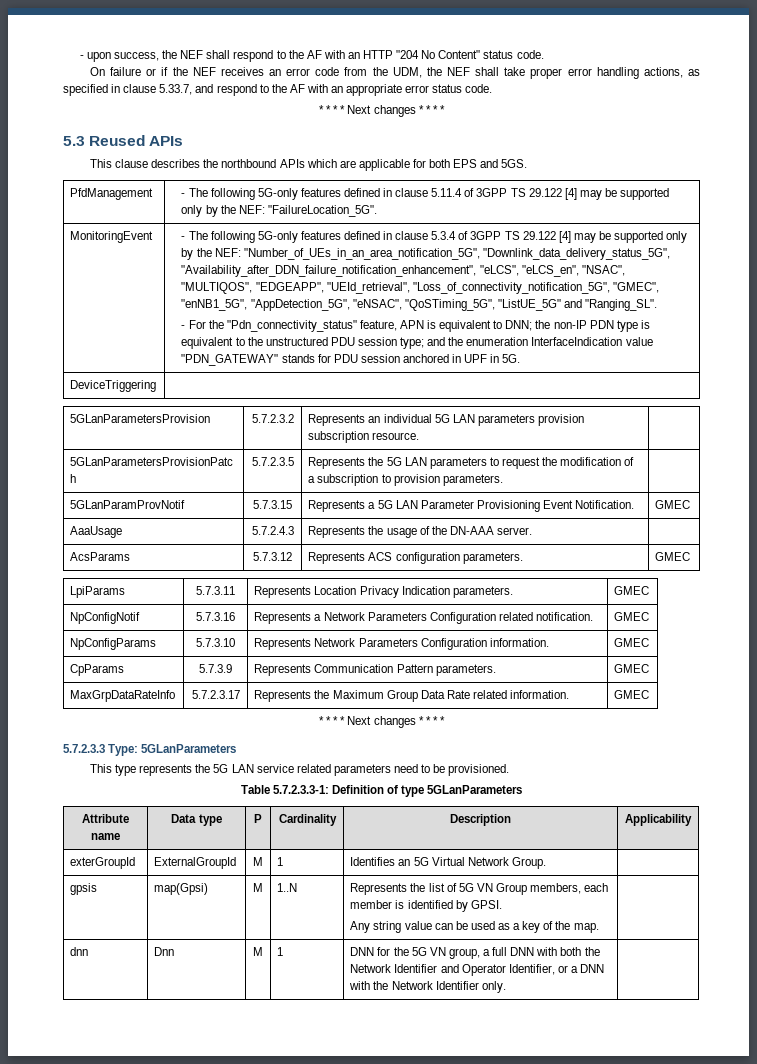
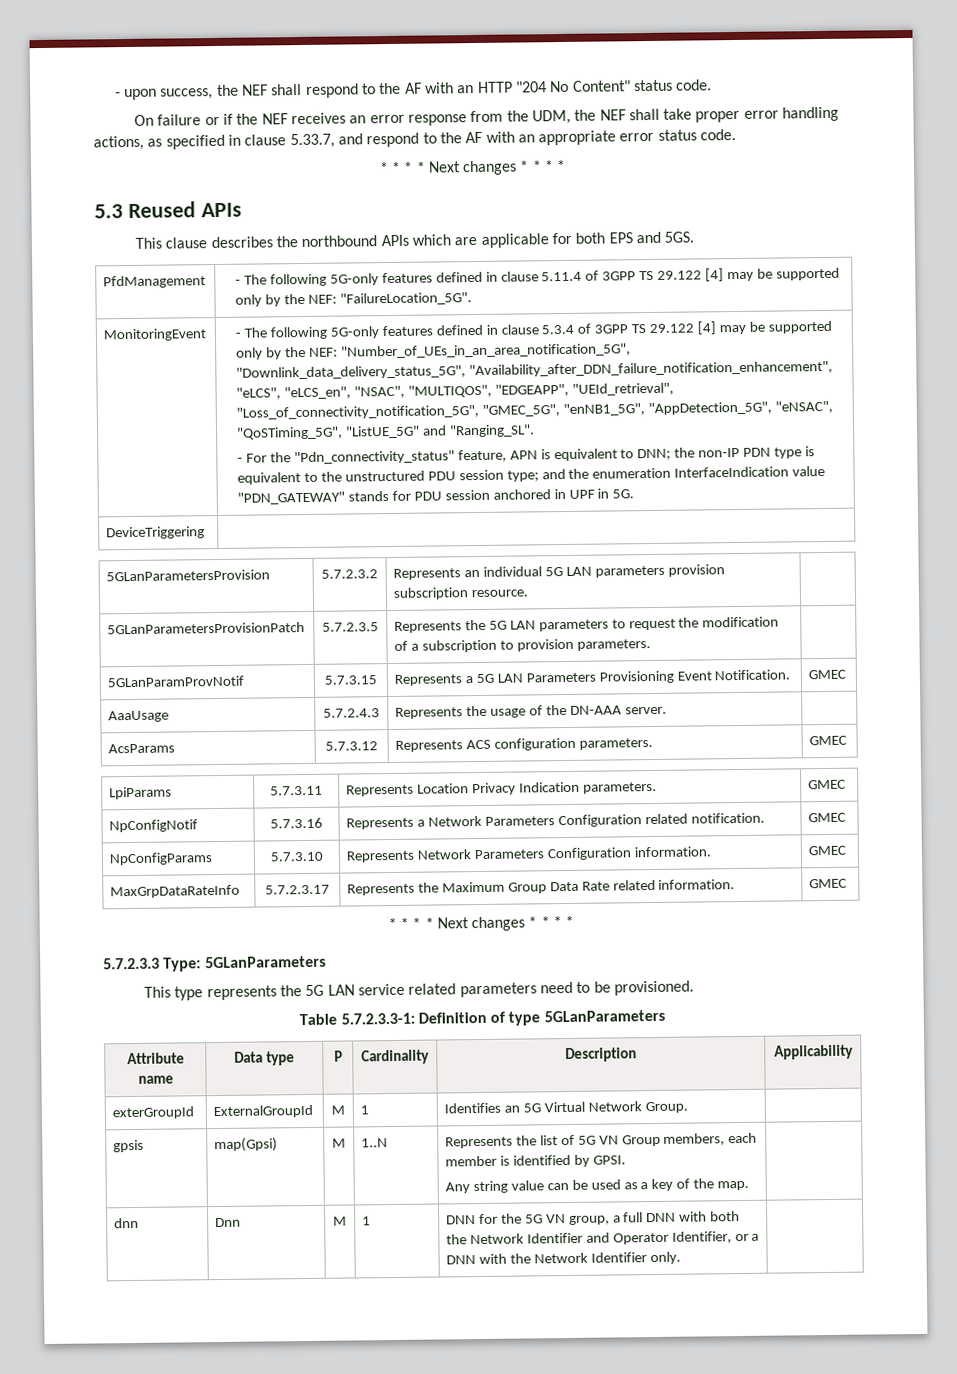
- On failure or if the NEF receives an error code from the UDM, the NEF shall take proper error handling actions, as specified in clause 5.33.7, and respond to the AF with an appropriate error status code.
+ On failure or if the NEF receives an error response from the UDM, the NEF shall take proper error handling actions, as specified in clause 5.33.7, and respond to the AF with an appropriate error status code.
- - The following 5G-only features defined in clause 5.3.4 of 3GPP TS 29.122 [4] may be supported only by the NEF: "Number_of_UEs_in_an_area_notification_5G", "Downlink_data_delivery_status_5G", "Availability_after_DDN_failure_notification_enhancement", "eLCS", "eLCS_en", "NSAC", "MULTIQOS", "EDGEAPP", "UEId_retrieval", "Loss_of_connectivity_notification_5G", "GMEC", "enNB1_5G", "AppDetection_5G", "eNSAC", "QoSTiming_5G", "ListUE_5G" and "Ranging_SL".
+ - The following 5G-only features defined in clause 5.3.4 of 3GPP TS 29.122 [4] may be supported only by the NEF: "Number_of_UEs_in_an_area_notification_5G", "Downlink_data_delivery_status_5G", "Availability_after_DDN_failure_notification_enhancement", "eLCS", "eLCS_en", "NSAC", "MULTIQOS", "EDGEAPP", "UEId_retrieval", "Loss_of_connectivity_notification_5G", "GMEC_5G", "enNB1_5G", "AppDetection_5G", "eNSAC", "QoSTiming_5G", "ListUE_5G" and "Ranging_SL".
- 5GLanParamProvNotif | 5.7.3.15 | Represents a 5G LAN Parameter Provisioning Event Notification. | GMEC
+ 5GLanParamProvNotif | 5.7.3.15 | Represents a 5G LAN Parameters Provisioning Event Notification. | GMEC
- CpParams | 5.7.3.9 | Represents Communication Pattern parameters. | GMEC

